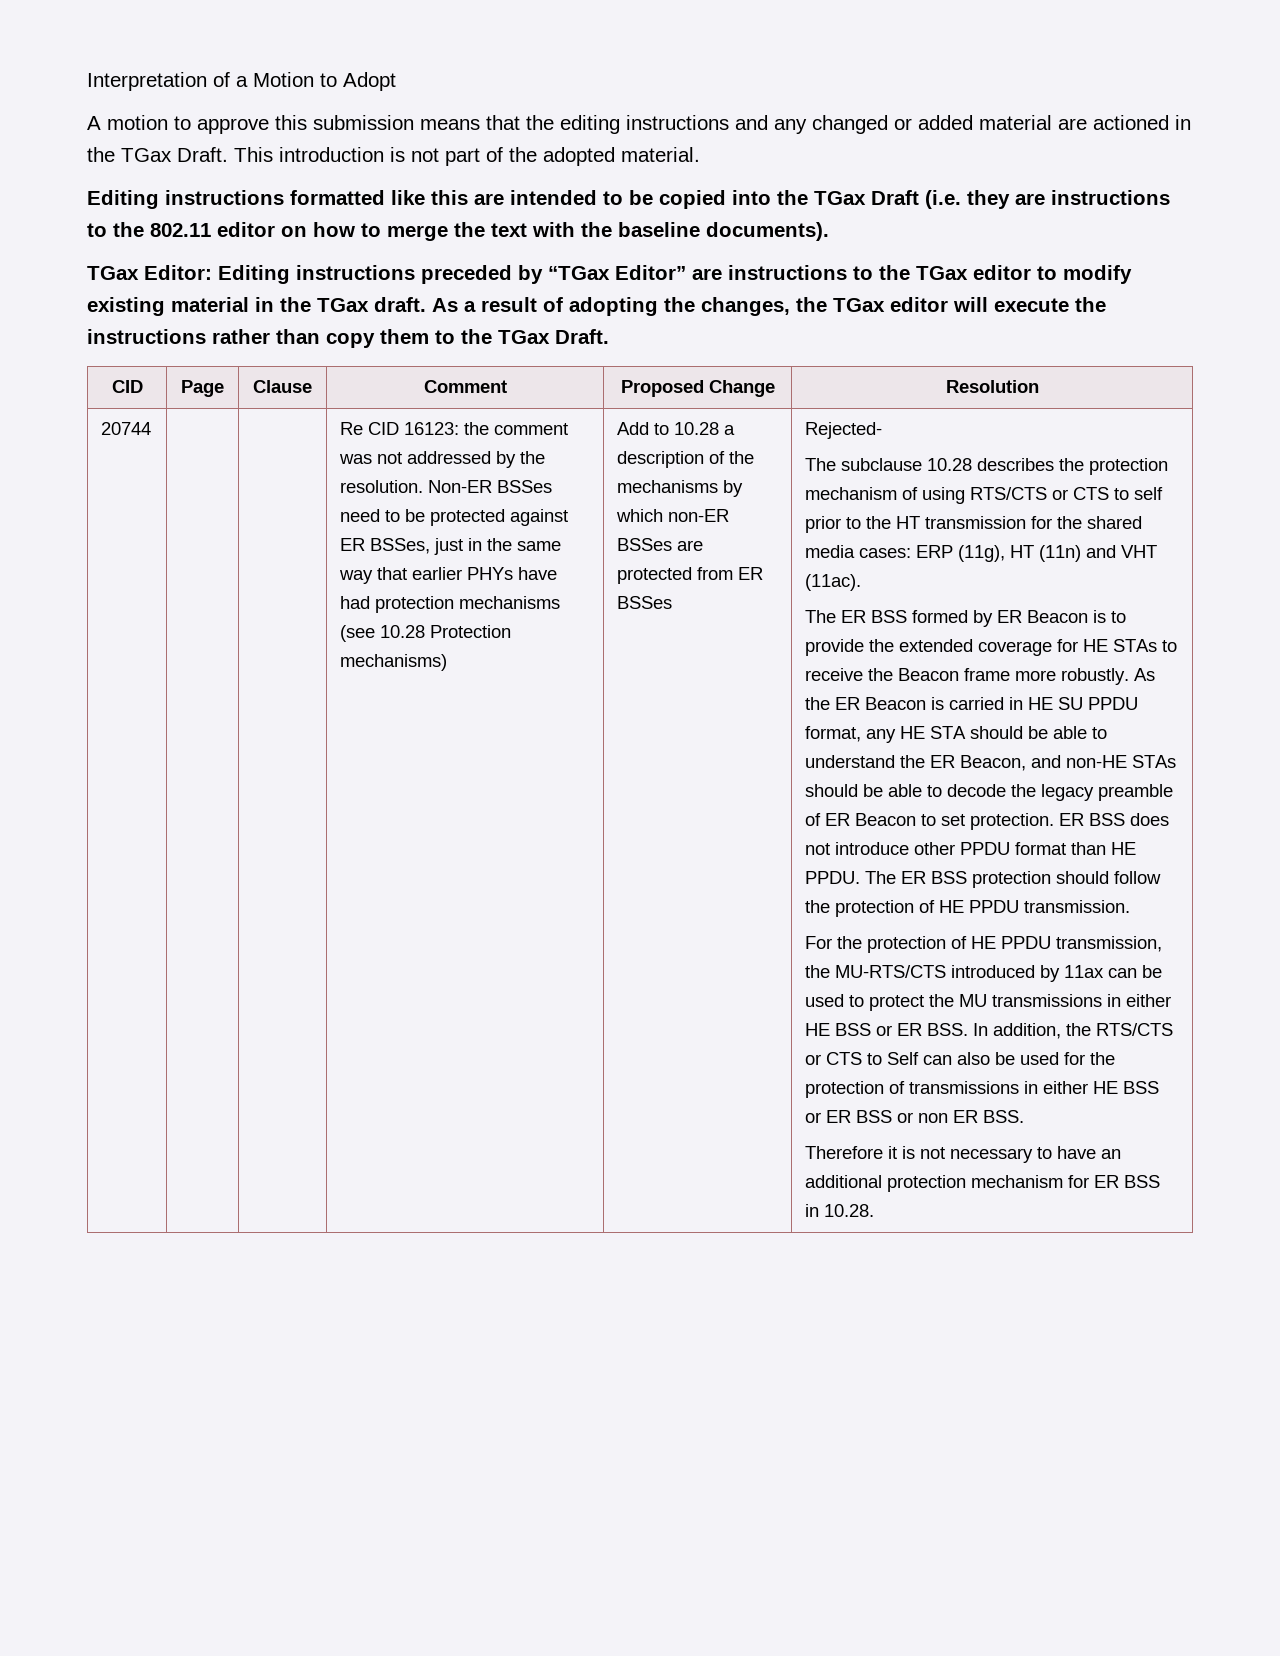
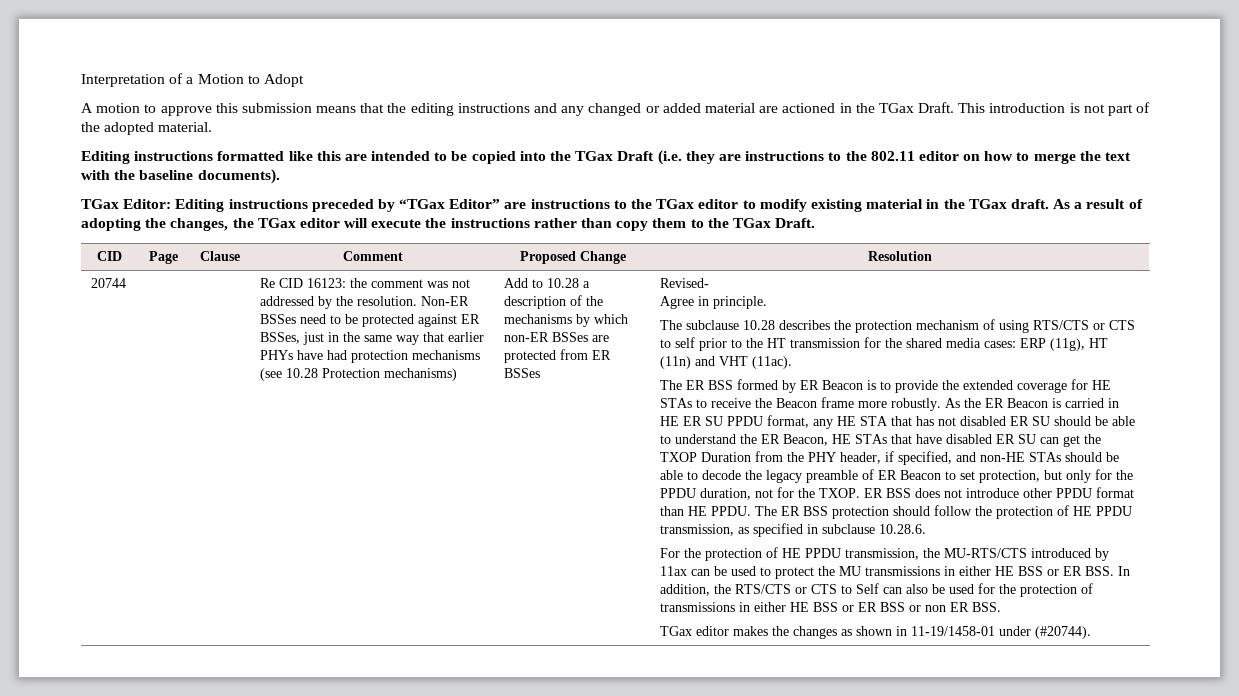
- Rejected-
+ Revised-
+ Agree in principle.
- As the ER Beacon is carried in HE SU PPDU format, any HE STA should be able to understand the ER Beacon, and non-HE STAs should be able to decode the legacy preamble of ER Beacon to set protection.
+ As the ER Beacon is carried in HE ER SU PPDU format, any HE STA that has not disabled ER SU should be able to understand the ER Beacon, HE STAs that have disabled ER SU can get the TXOP Duration from the PHY header, if specified, and non-HE STAs should be able to decode the legacy preamble of ER Beacon to set protection, but only for the PPDU duration, not for the TXOP.
- The ER BSS protection should follow the protection of HE PPDU transmission.
+ The ER BSS protection should follow the protection of HE PPDU transmission, as specified in subclause 10.28.6.
- Therefore it is not necessary to have an additional protection mechanism for ER BSS in 10.28.
+ TGax editor makes the changes as shown in 11-19/1458-01 under (#20744).

